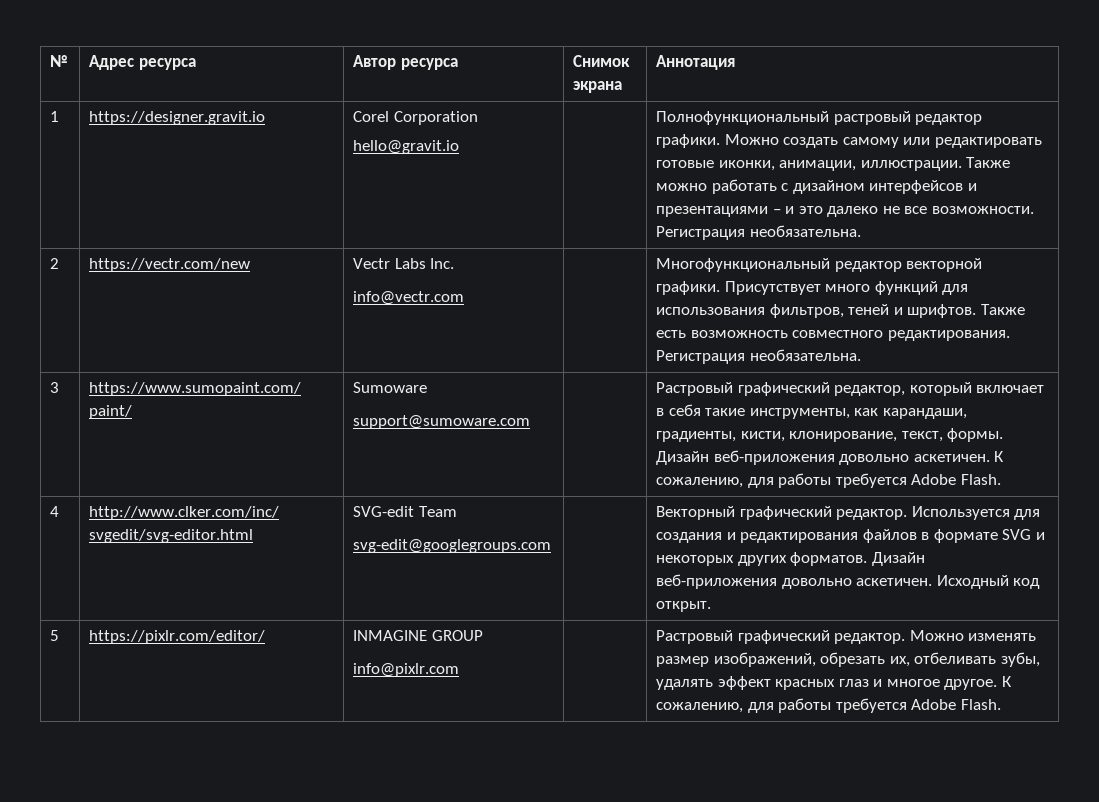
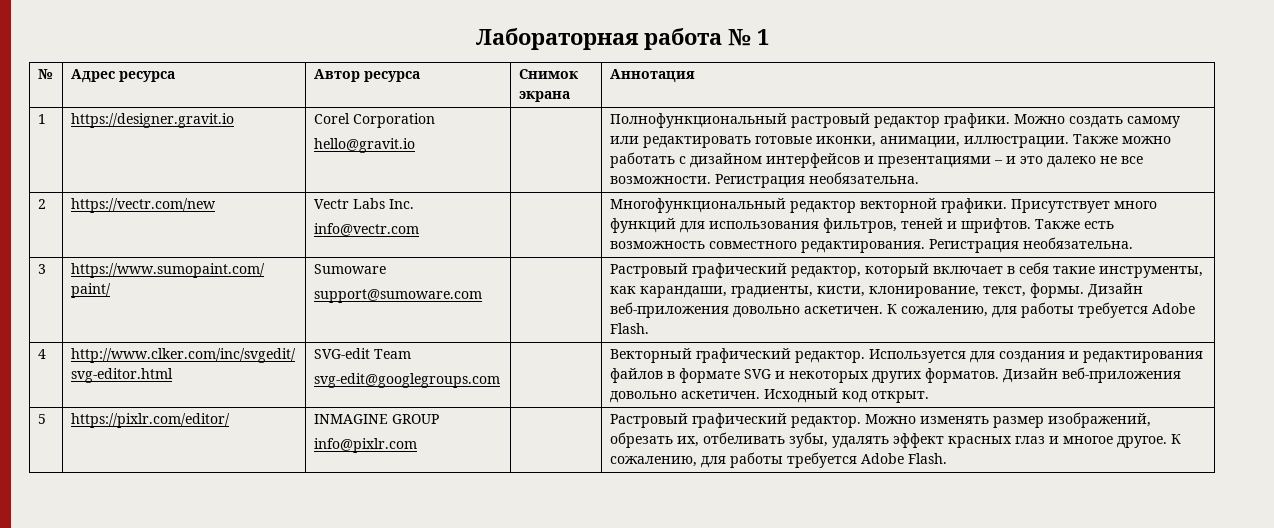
+ Лабораторная работа № 1

